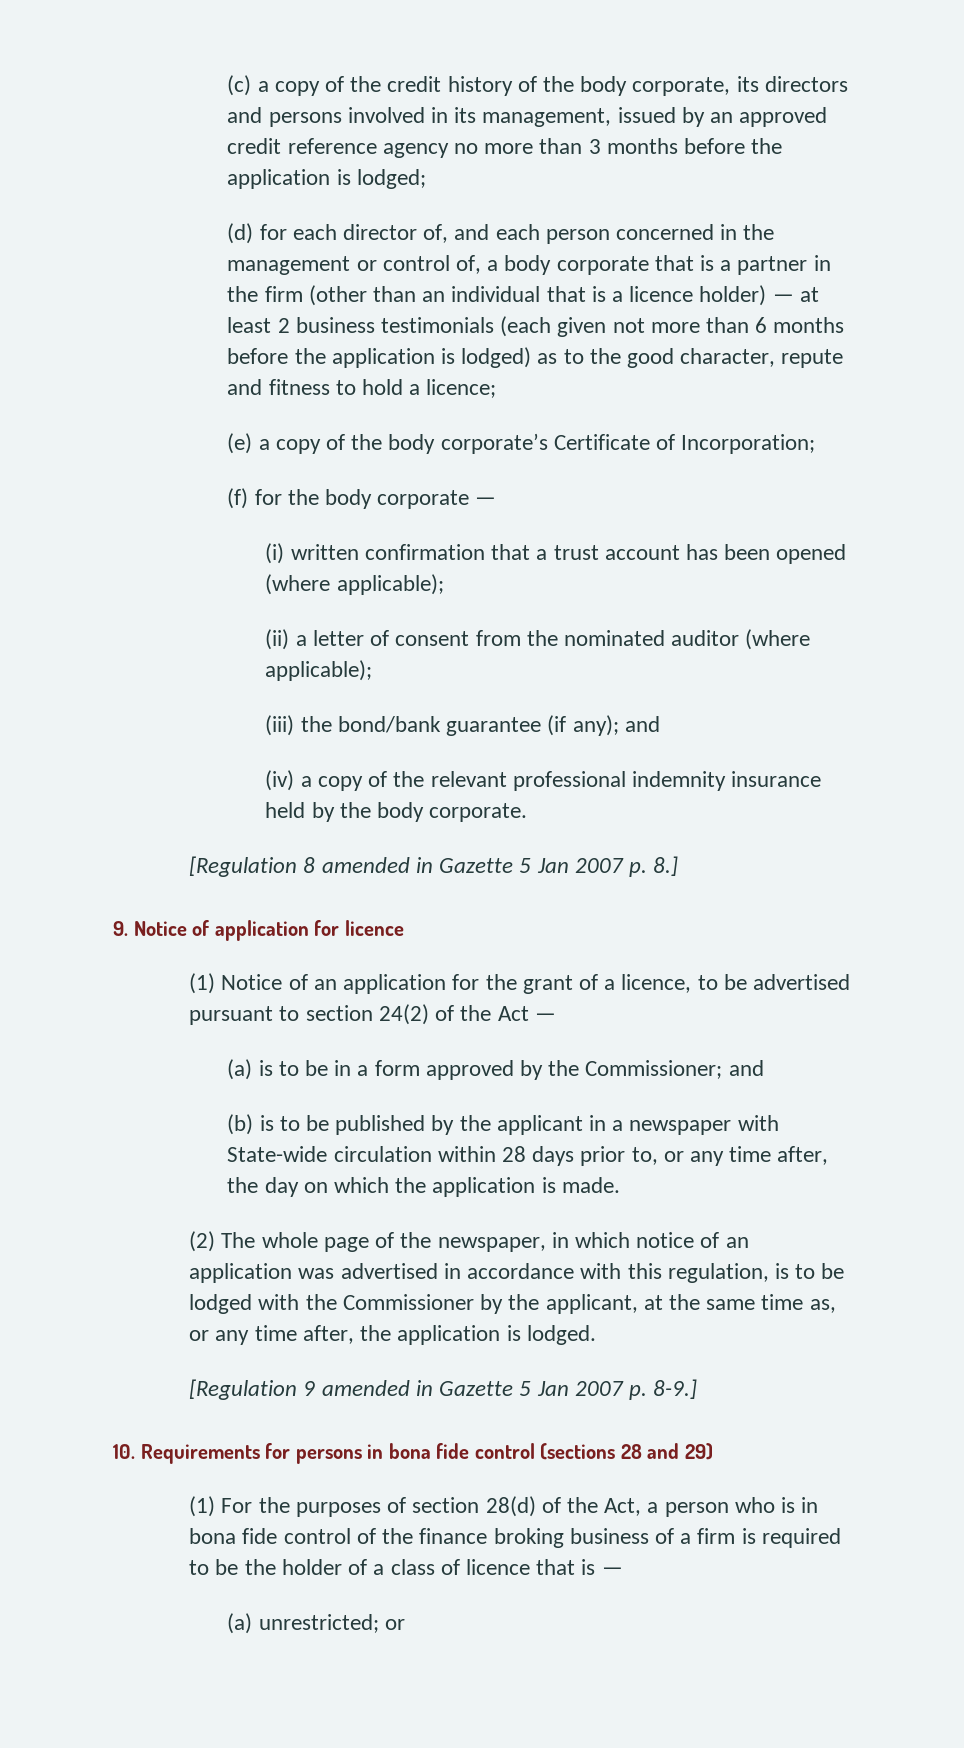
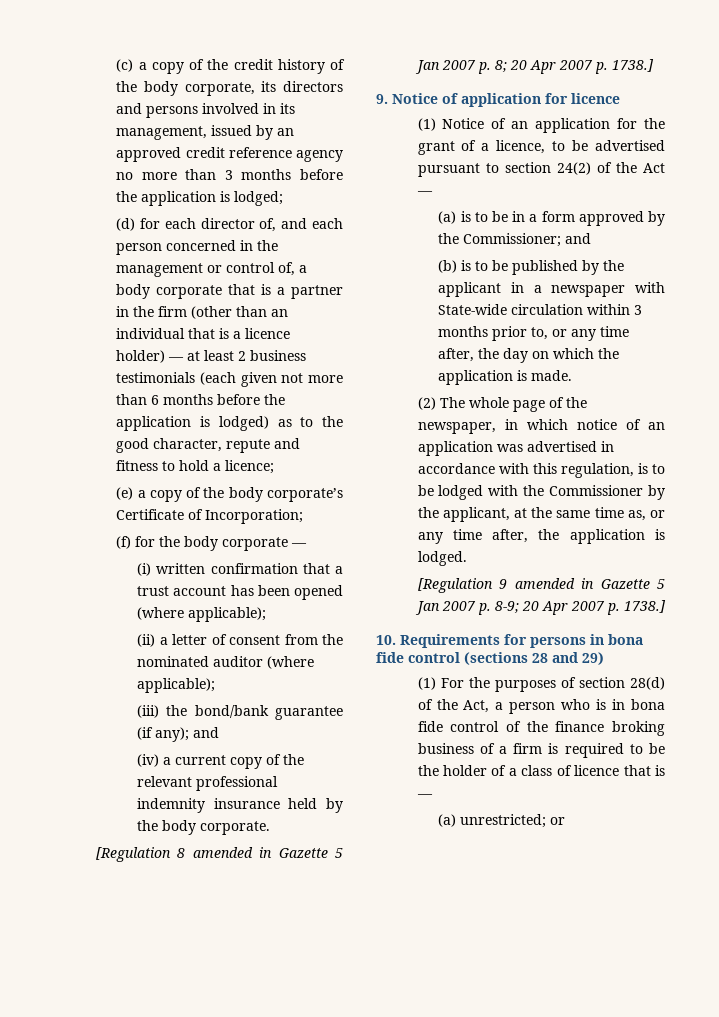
- (iv) a copy of the relevant professional indemnity insurance held by the body corporate.
+ (iv) a current copy of the relevant professional indemnity insurance held by the body corporate.
- [Regulation 8 amended in Gazette 5 Jan 2007 p. 8.]
+ [Regulation 8 amended in Gazette 5 Jan 2007 p. 8; 20 Apr 2007 p. 1738.]
- (b) is to be published by the applicant in a newspaper with State-wide circulation within 28 days prior to, or any time after, the day on which the application is made.
+ (b) is to be published by the applicant in a newspaper with State-wide circulation within 3 months prior to, or any time after, the day on which the application is made.
- [Regulation 9 amended in Gazette 5 Jan 2007 p. 8-9.]
+ [Regulation 9 amended in Gazette 5 Jan 2007 p. 8-9; 20 Apr 2007 p. 1738.]

